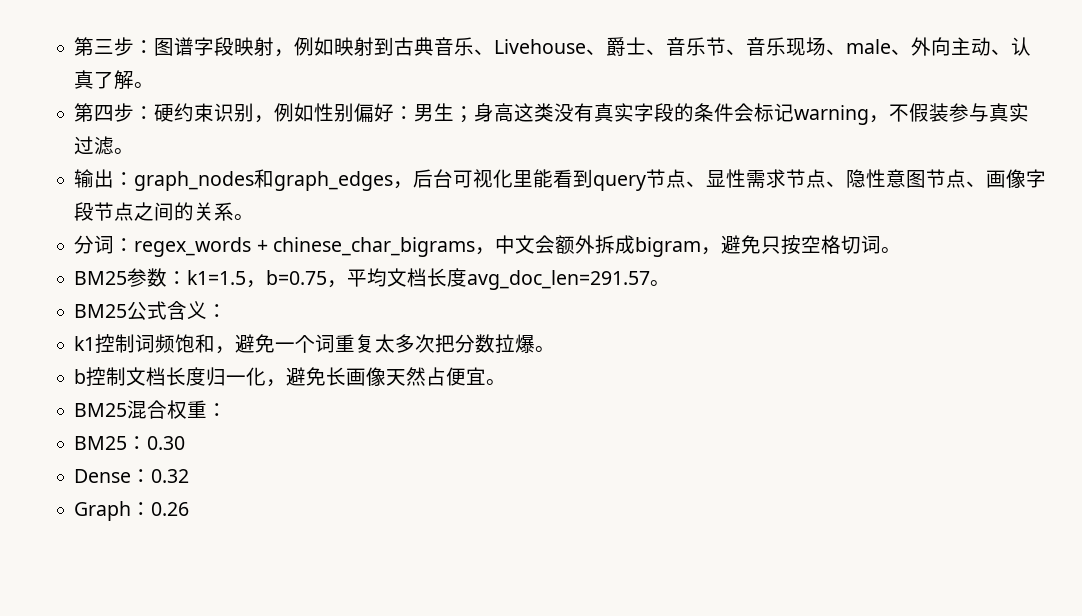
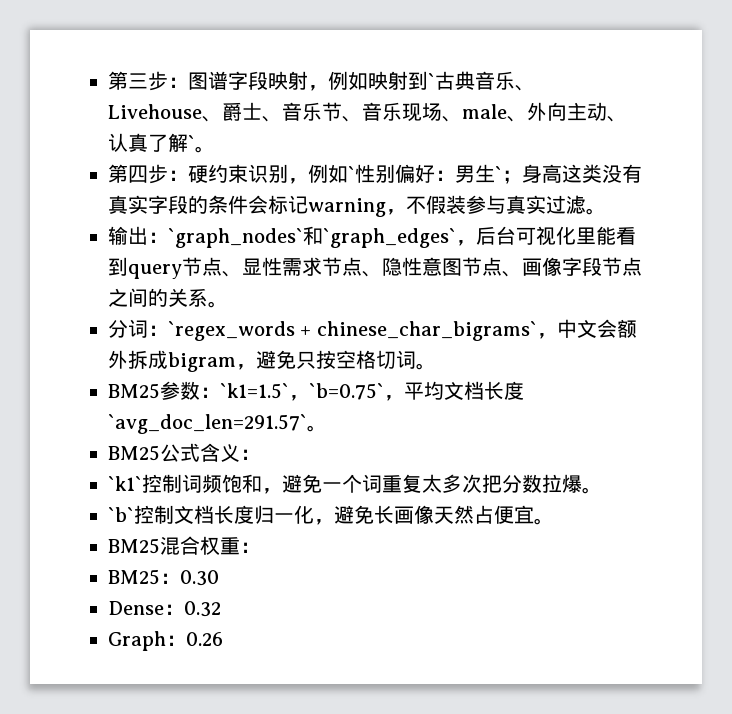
- 第三步：图谱字段映射，例如映射到古典音乐、Livehouse、爵士、音乐节、音乐现场、male、外向主动、认真了解。
+ 第三步：图谱字段映射，例如映射到`古典音乐、Livehouse、爵士、音乐节、音乐现场、male、外向主动、认真了解`。
- 第四步：硬约束识别，例如性别偏好：男生；身高这类没有真实字段的条件会标记warning，不假装参与真实过滤。
+ 第四步：硬约束识别，例如`性别偏好：男生`；身高这类没有真实字段的条件会标记warning，不假装参与真实过滤。
- 输出：graph_nodes和graph_edges，后台可视化里能看到query节点、显性需求节点、隐性意图节点、画像字段节点之间的关系。
+ 输出：`graph_nodes`和`graph_edges`，后台可视化里能看到query节点、显性需求节点、隐性意图节点、画像字段节点之间的关系。
- 分词：regex_words + chinese_char_bigrams，中文会额外拆成bigram，避免只按空格切词。
+ 分词：`regex_words + chinese_char_bigrams`，中文会额外拆成bigram，避免只按空格切词。
- BM25参数：k1=1.5，b=0.75，平均文档长度avg_doc_len=291.57。
+ BM25参数：`k1=1.5`，`b=0.75`，平均文档长度`avg_doc_len=291.57`。
- k1控制词频饱和，避免一个词重复太多次把分数拉爆。
+ `k1`控制词频饱和，避免一个词重复太多次把分数拉爆。
- b控制文档长度归一化，避免长画像天然占便宜。
+ `b`控制文档长度归一化，避免长画像天然占便宜。

